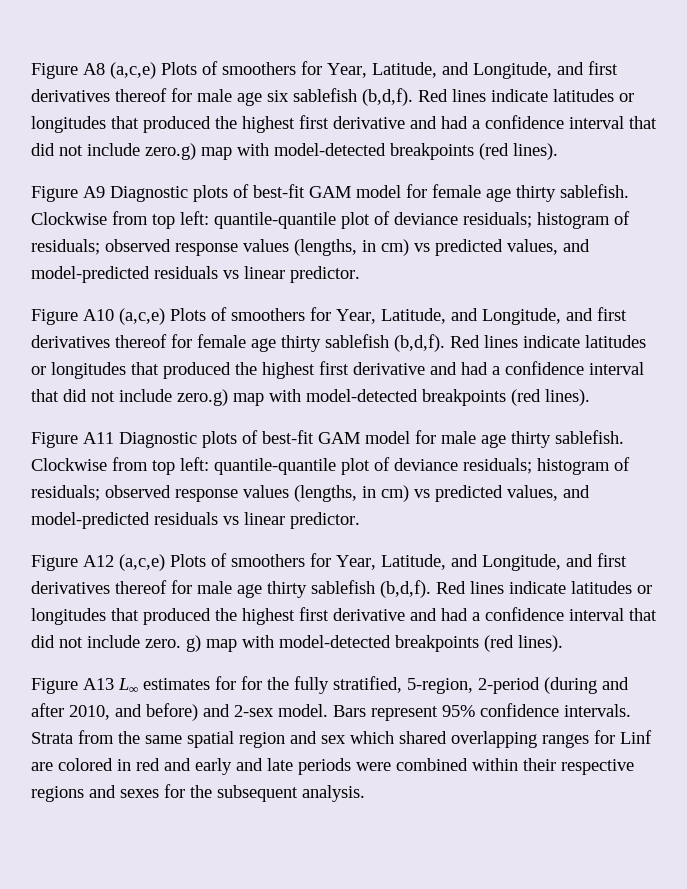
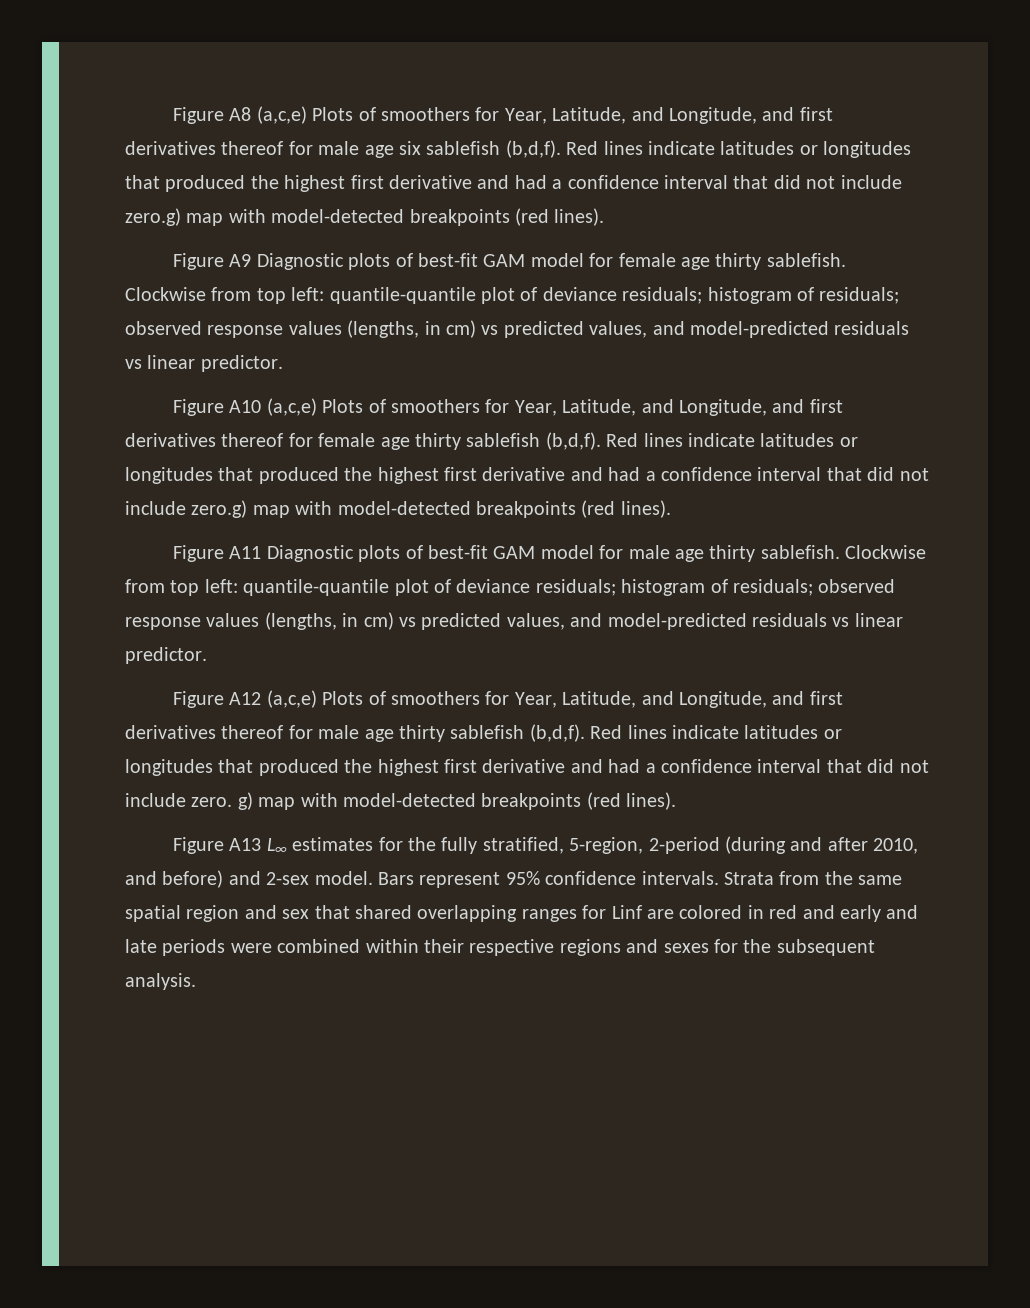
- Figure A13 L∞ estimates for for the fully stratified, 5-region, 2-period (during and after 2010, and before) and 2-sex model.
+ Figure A13 L∞ estimates for the fully stratified, 5-region, 2-period (during and after 2010, and before) and 2-sex model.
- Strata from the same spatial region and sex which shared overlapping ranges for Linf are colored in red and early and late periods were combined within their respective regions and sexes for the subsequent analysis.
+ Strata from the same spatial region and sex that shared overlapping ranges for Linf are colored in red and early and late periods were combined within their respective regions and sexes for the subsequent analysis.

